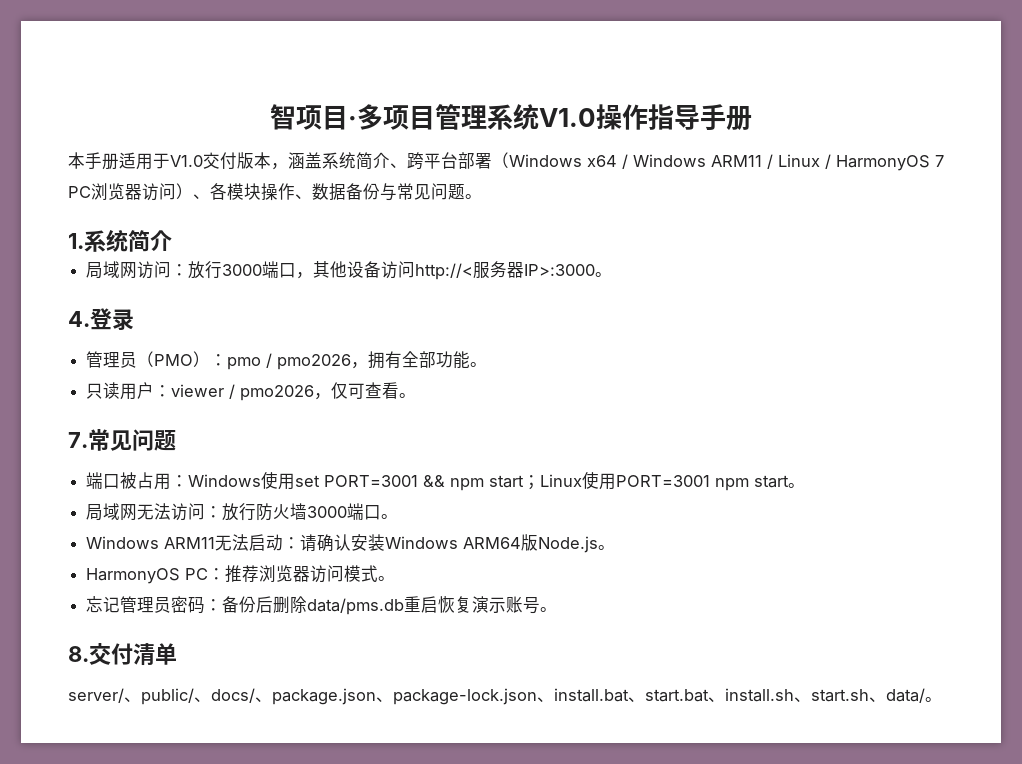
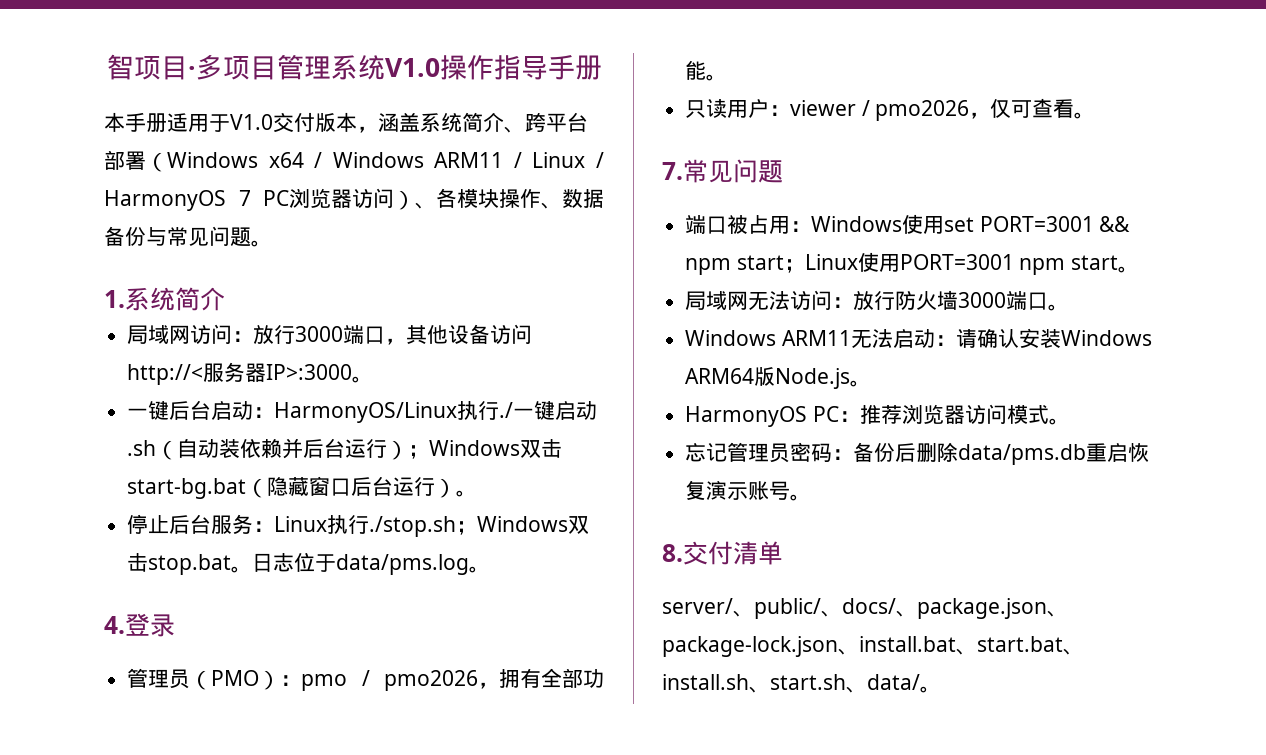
+ 一键后台启动：HarmonyOS/Linux执行./一键启动.sh（自动装依赖并后台运行）；Windows双击start-bg.bat（隐藏窗口后台运行）。
+ 停止后台服务：Linux执行./stop.sh；Windows双击stop.bat。日志位于data/pms.log。

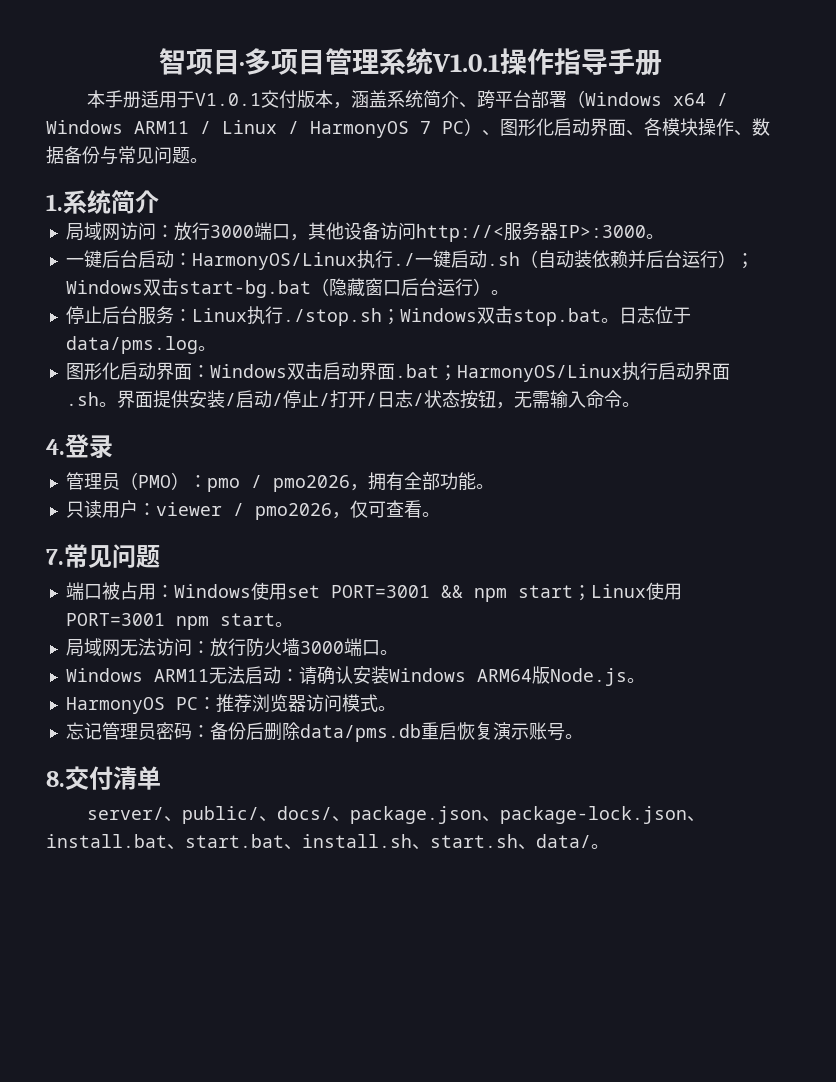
- 智项目·多项目管理系统V1.0操作指导手册
+ 智项目·多项目管理系统V1.0.1操作指导手册
- 本手册适用于V1.0交付版本，涵盖系统简介、跨平台部署（Windows x64 / Windows ARM11 / Linux / HarmonyOS 7 PC浏览器访问）、各模块操作、数据备份与常见问题。
+ 本手册适用于V1.0.1交付版本，涵盖系统简介、跨平台部署（Windows x64 / Windows ARM11 / Linux / HarmonyOS 7 PC）、图形化启动界面、各模块操作、数据备份与常见问题。
+ 图形化启动界面：Windows双击启动界面.bat；HarmonyOS/Linux执行启动界面.sh。界面提供安装/启动/停止/打开/日志/状态按钮，无需输入命令。

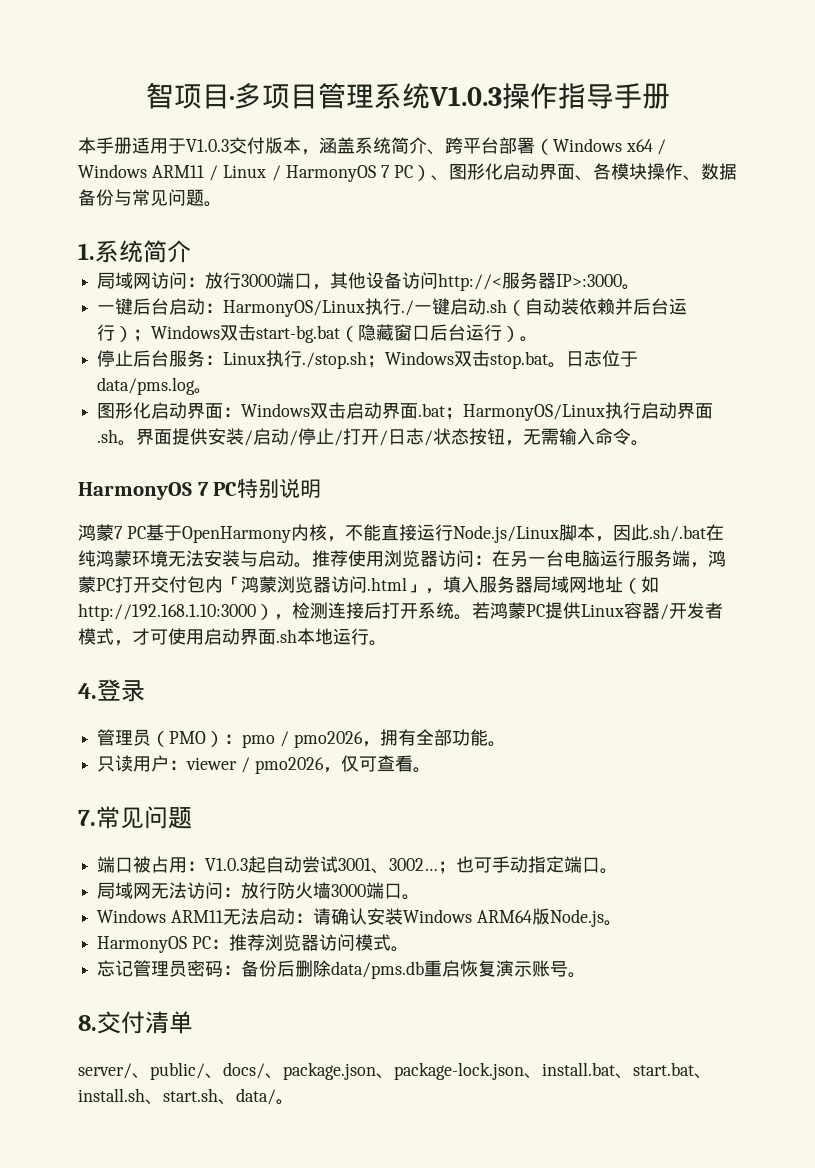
- 智项目·多项目管理系统V1.0.1操作指导手册
+ 智项目·多项目管理系统V1.0.3操作指导手册
- 本手册适用于V1.0.1交付版本，涵盖系统简介、跨平台部署（Windows x64 / Windows ARM11 / Linux / HarmonyOS 7 PC）、图形化启动界面、各模块操作、数据备份与常见问题。
+ 本手册适用于V1.0.3交付版本，涵盖系统简介、跨平台部署（Windows x64 / Windows ARM11 / Linux / HarmonyOS 7 PC）、图形化启动界面、各模块操作、数据备份与常见问题。
+ HarmonyOS 7 PC特别说明
+ 鸿蒙7 PC基于OpenHarmony内核，不能直接运行Node.js/Linux脚本，因此.sh/.bat在纯鸿蒙环境无法安装与启动。推荐使用浏览器访问：在另一台电脑运行服务端，鸿蒙PC打开交付包内「鸿蒙浏览器访问.html」，填入服务器局域网地址（如http://192.168.1.10:3000），检测连接后打开系统。若鸿蒙PC提供Linux容器/开发者模式，才可使用启动界面.sh本地运行。
- 端口被占用：Windows使用set PORT=3001 && npm start；Linux使用PORT=3001 npm start。
+ 端口被占用：V1.0.3起自动尝试3001、3002…；也可手动指定端口。

